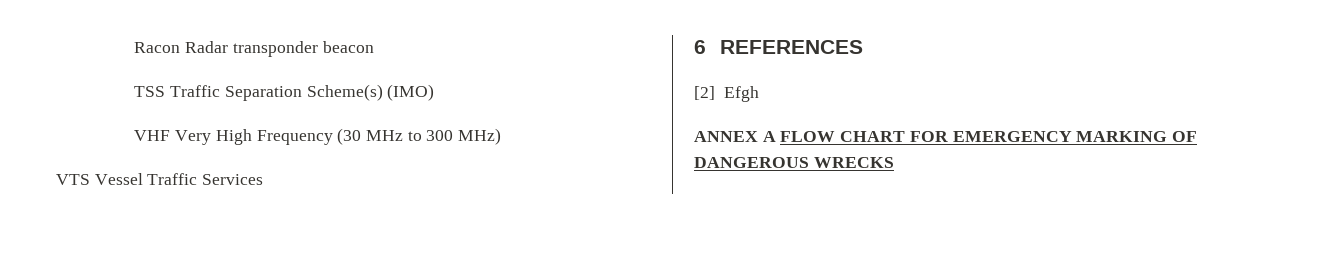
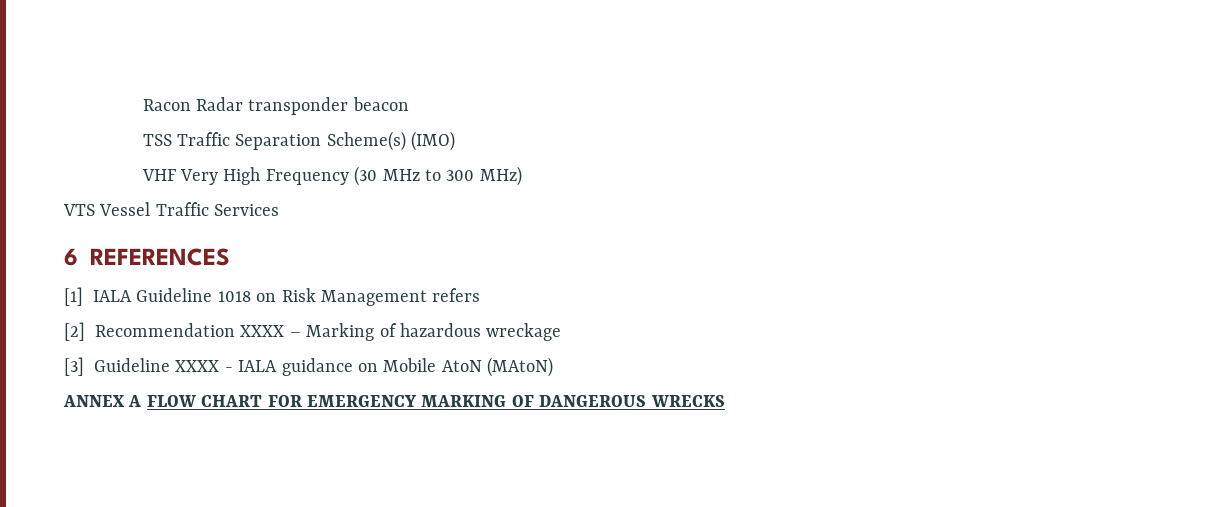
- [2] Efgh
+ [1] IALA Guideline 1018 on Risk Management refers
+ [2] Recommendation XXXX – Marking of hazardous wreckage
+ [3] Guideline XXXX - IALA guidance on Mobile AtoN (MAtoN)

